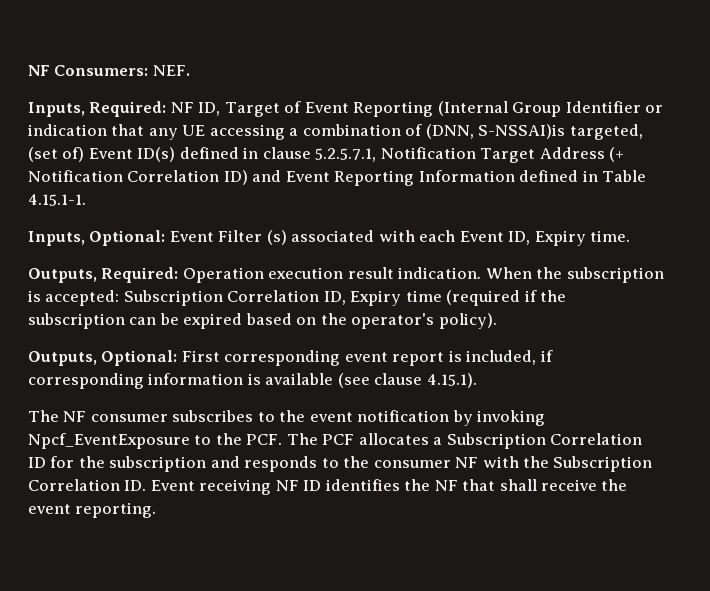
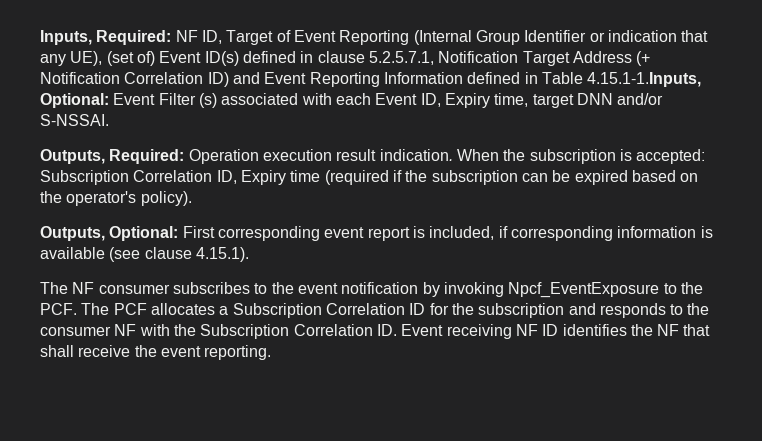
- NF Consumers: NEF.
- Inputs, Required: NF ID, Target of Event Reporting (Internal Group Identifier or indication that any UE accessing a combination of (DNN, S-NSSAI)is targeted, (set of) Event ID(s) defined in clause 5.2.5.7.1, Notification Target Address (+ Notification Correlation ID) and Event Reporting Information defined in Table 4.15.1-1.
- Inputs, Optional: Event Filter (s) associated with each Event ID, Expiry time.
+ Inputs, Required: NF ID, Target of Event Reporting (Internal Group Identifier or indication that any UE), (set of) Event ID(s) defined in clause 5.2.5.7.1, Notification Target Address (+ Notification Correlation ID) and Event Reporting Information defined in Table 4.15.1-1.Inputs, Optional: Event Filter (s) associated with each Event ID, Expiry time, target DNN and/or S-NSSAI.

